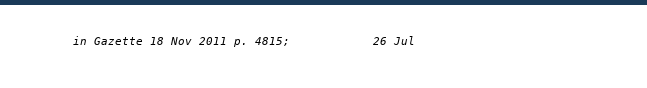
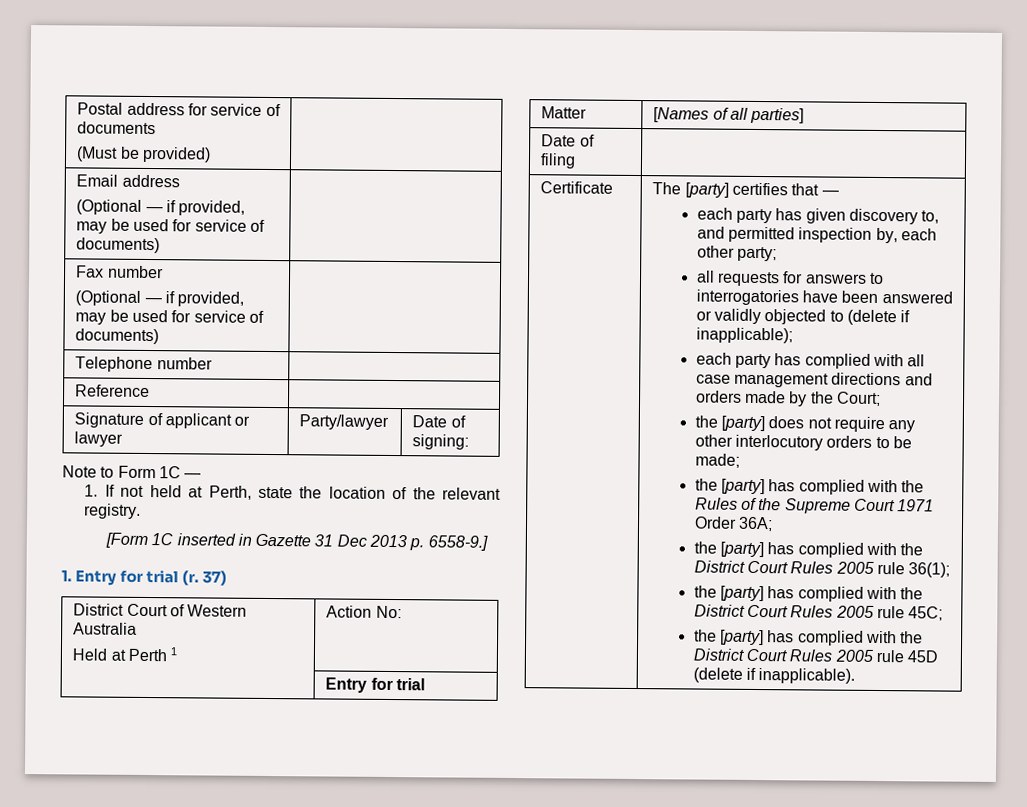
- in Gazette 18 Nov 2011 p. 4815; 26 Jul
+ Postal address for service of documents
+ (Must be provided) |
+ Email address
+ (Optional — if provided, may be used for service of documents) |
+ Fax number
+ (Optional — if provided, may be used for service of documents) |
+ Telephone number |
+ Reference |
+ Signature of applicant or lawyer | Party/lawyer | Date of signing:
+ Note to Form 1C —
+ 1. If not held at Perth, state the location of the relevant registry.
+ [Form 1C inserted in Gazette 31 Dec 2013 p. 6558-9.]
+ 1. Entry for trial (r. 37)
+ District Court of Western Australia
+ Held at Perth 1 | Action No:
+ | Entry for trial
+ Matter | [Names of all parties]
+ Date of filing |
+ Certificate | The [party] certifies that —
+ each party has given discovery to, and permitted inspection by, each other party;
+ all requests for answers to interrogatories have been answered or validly objected to (delete if inapplicable);
+ each party has complied with all case management directions and orders made by the Court;
+ the [party] does not require any other interlocutory orders to be made;
+ the [party] has complied with the Rules of the Supreme Court 1971 Order 36A;
+ the [party] has complied with the District Court Rules 2005 rule 36(1);
+ the [party] has complied with the District Court Rules 2005 rule 45C;
+ the [party] has complied with the District Court Rules 2005 rule 45D (delete if inapplicable).

